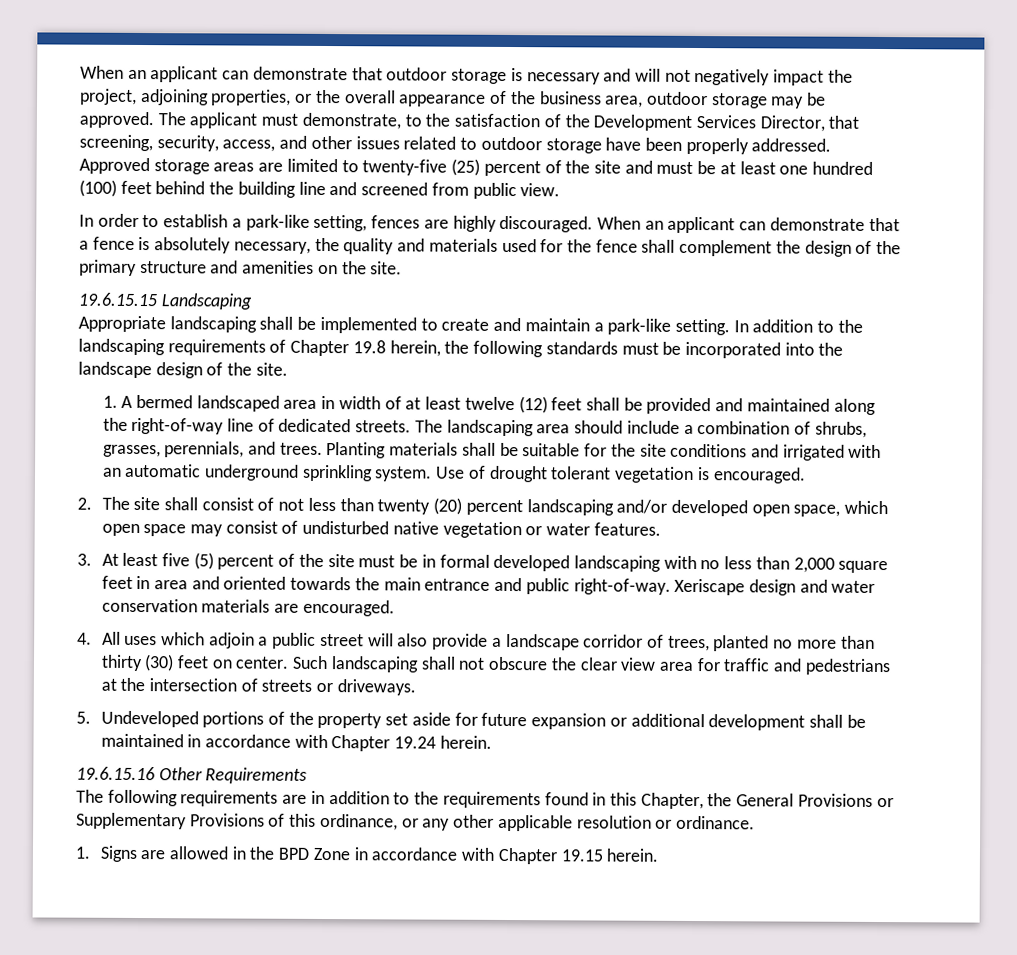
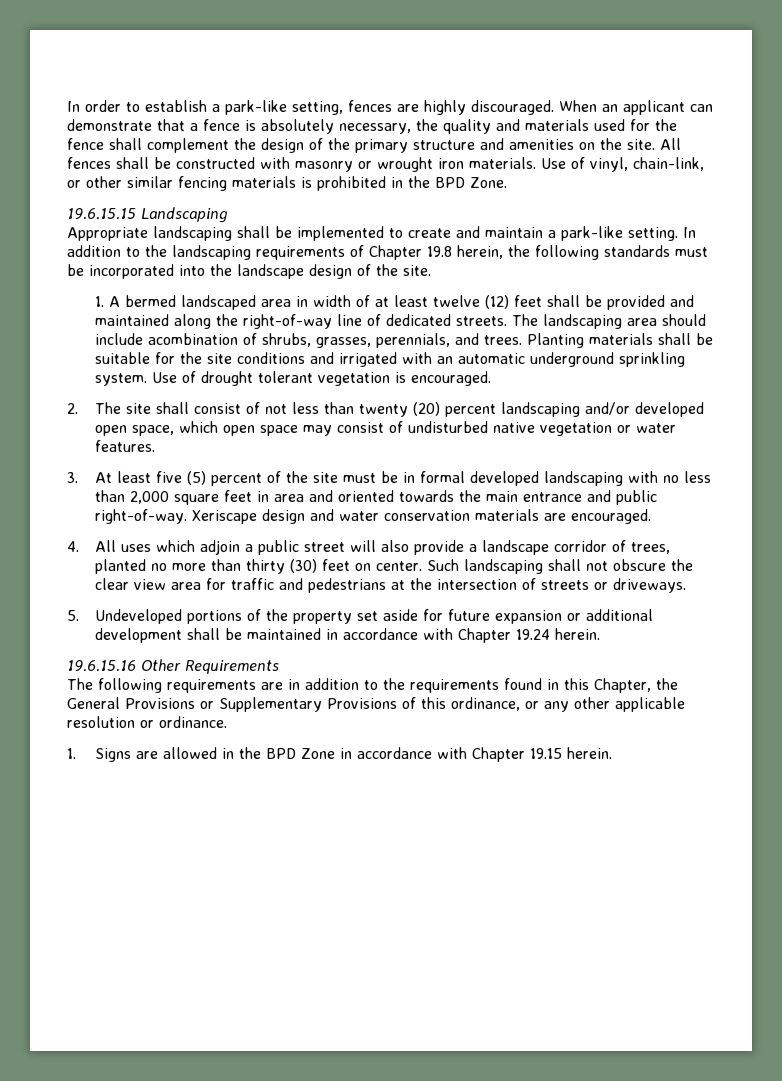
- When an applicant can demonstrate that outdoor storage is necessary and will not negatively impact the project, adjoining properties, or the overall appearance of the business area, outdoor storage may be approved. The applicant must demonstrate, to the satisfaction of the Development Services Director, that screening, security, access, and other issues related to outdoor storage have been properly addressed. Approved storage areas are limited to twenty-five (25) percent of the site and must be at least one hundred (100) feet behind the building line and screened from public view.
+ All fences shall be constructed with masonry or wrought iron materials. Use of vinyl, chain-link, or other similar fencing materials is prohibited in the BPD Zone.
- The landscaping area should include a combination of shrubs, grasses, perennials, and trees.
+ The landscaping area should include acombination of shrubs, grasses, perennials, and trees.

